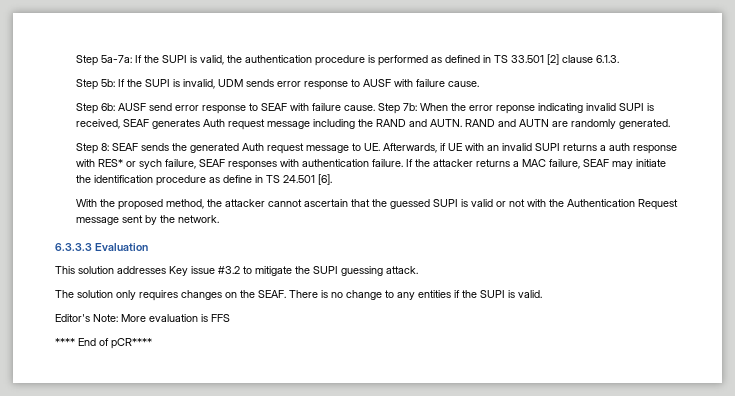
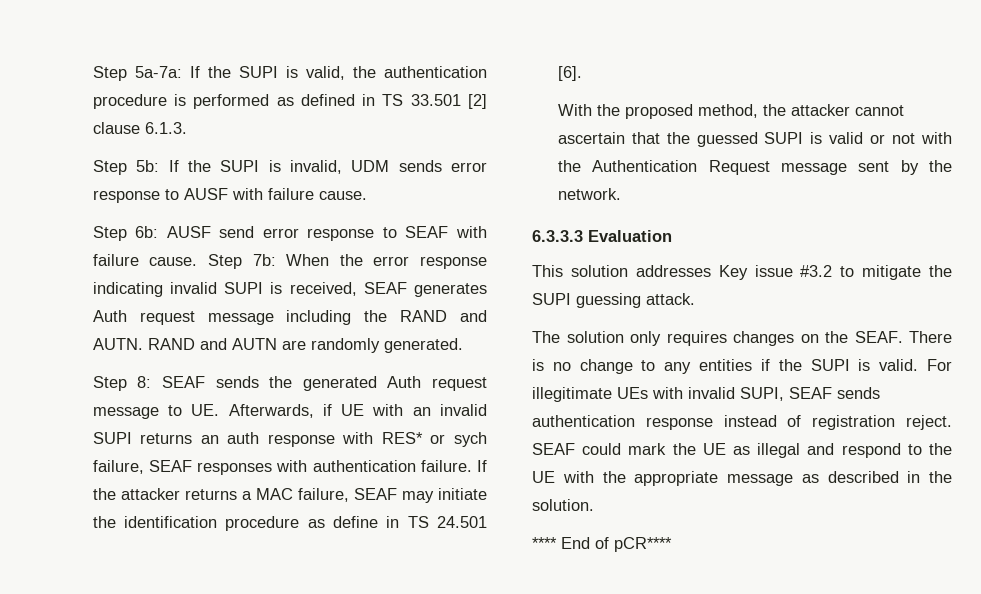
- Step 7b: When the error reponse indicating invalid SUPI is received, SEAF generates Auth request message including the RAND and AUTN.
+ Step 7b: When the error response indicating invalid SUPI is received, SEAF generates Auth request message including the RAND and AUTN.
- Step 8: SEAF sends the generated Auth request message to UE. Afterwards, if UE with an invalid SUPI returns a auth response with RES* or sych failure, SEAF responses with authentication failure.
+ Step 8: SEAF sends the generated Auth request message to UE. Afterwards, if UE with an invalid SUPI returns an auth response with RES* or sych failure, SEAF responses with authentication failure.
- There is no change to any entities if the SUPI is valid.
- Editor's Note: More evaluation is FFS
+ There is no change to any entities if the SUPI is valid. For illegitimate UEs with invalid SUPI, SEAF sends authentication response instead of registration reject. SEAF could mark the UE as illegal and respond to the UE with the appropriate message as described in the solution.

